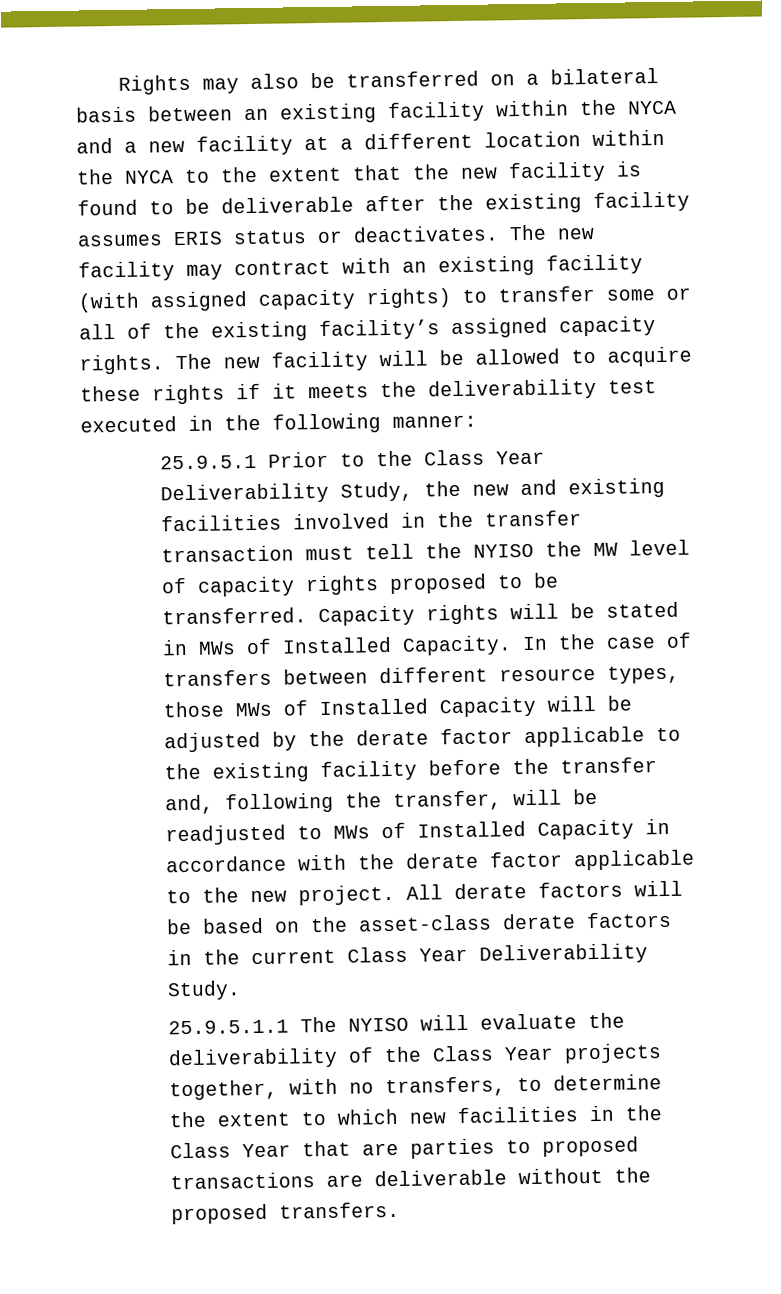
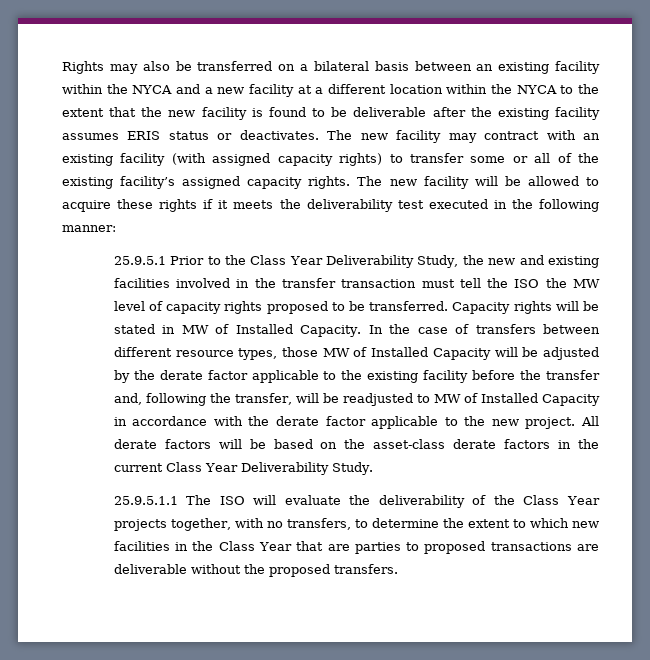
- 25.9.5.1 Prior to the Class Year Deliverability Study, the new and existing facilities involved in the transfer transaction must tell the NYISO the MW level of capacity rights proposed to be transferred.
+ 25.9.5.1 Prior to the Class Year Deliverability Study, the new and existing facilities involved in the transfer transaction must tell the ISO the MW level of capacity rights proposed to be transferred.
- Capacity rights will be stated in MWs of Installed Capacity.
+ Capacity rights will be stated in MW of Installed Capacity.
- In the case of transfers between different resource types, those MWs of Installed Capacity will be adjusted by the derate factor applicable to the existing facility before the transfer and, following the transfer, will be readjusted to MWs of Installed Capacity in accordance with the derate factor applicable to the new project.
+ In the case of transfers between different resource types, those MW of Installed Capacity will be adjusted by the derate factor applicable to the existing facility before the transfer and, following the transfer, will be readjusted to MW of Installed Capacity in accordance with the derate factor applicable to the new project.
- 25.9.5.1.1 The NYISO will evaluate the deliverability of the Class Year projects together, with no transfers, to determine the extent to which new facilities in the Class Year that are parties to proposed transactions are deliverable without the proposed transfers.
+ 25.9.5.1.1 The ISO will evaluate the deliverability of the Class Year projects together, with no transfers, to determine the extent to which new facilities in the Class Year that are parties to proposed transactions are deliverable without the proposed transfers.

